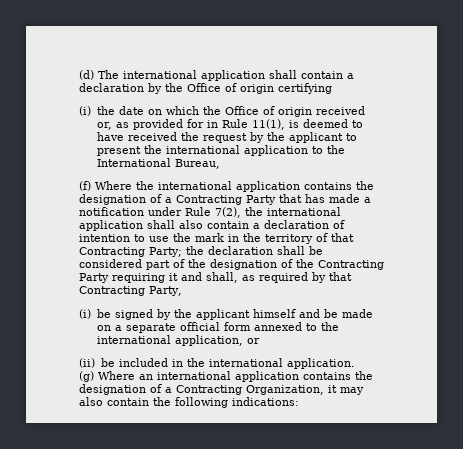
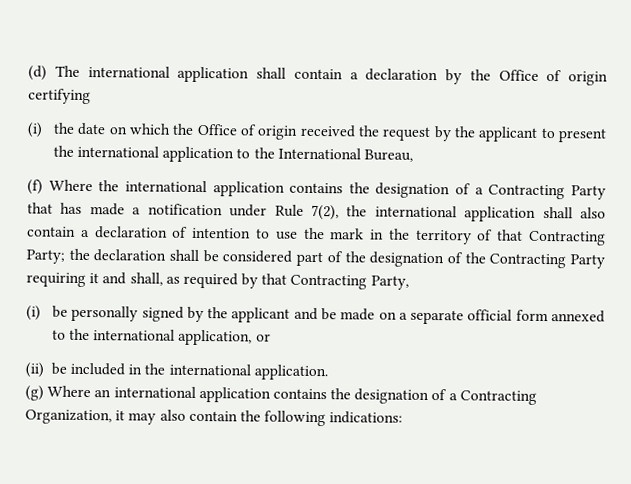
- (i) the date on which the Office of origin received or, as provided for in Rule 11(1), is deemed to have received the request by the applicant to present the international application to the International Bureau,
+ (i) the date on which the Office of origin received the request by the applicant to present the international application to the International Bureau,
- (i) be signed by the applicant himself and be made on a separate official form annexed to the international application, or
+ (i) be personally signed by the applicant and be made on a separate official form annexed to the international application, or

